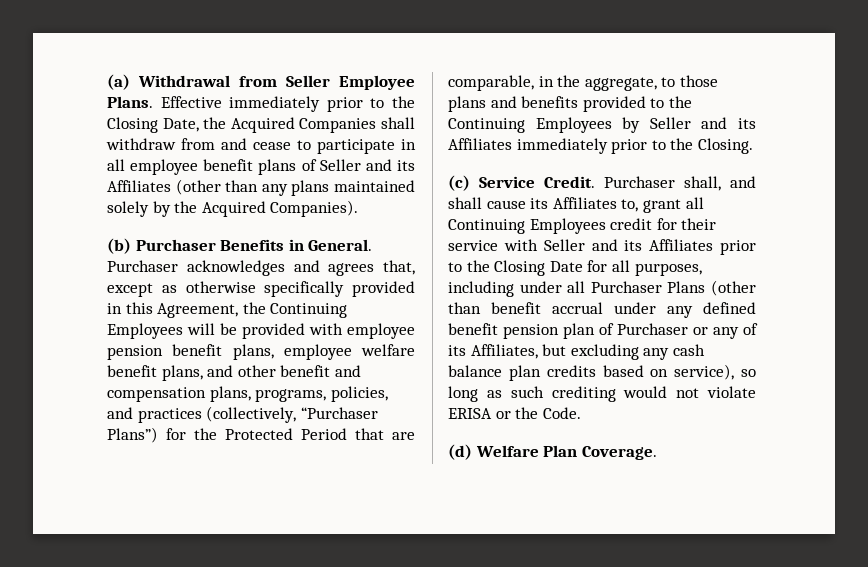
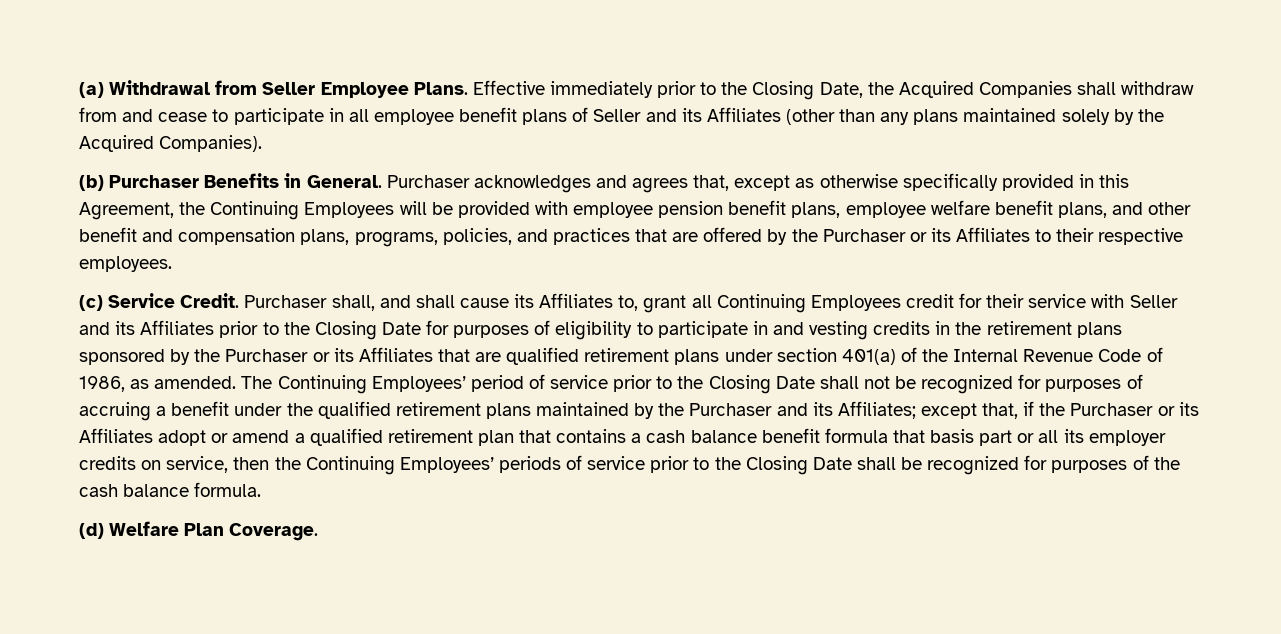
- Purchaser acknowledges and agrees that, except as otherwise specifically provided in this Agreement, the Continuing Employees will be provided with employee pension benefit plans, employee welfare benefit plans, and other benefit and compensation plans, programs, policies, and practices (collectively, “Purchaser Plans”) for the Protected Period that are comparable, in the aggregate, to those plans and benefits provided to the Continuing Employees by Seller and its Affiliates immediately prior to the Closing.
+ Purchaser acknowledges and agrees that, except as otherwise specifically provided in this Agreement, the Continuing Employees will be provided with employee pension benefit plans, employee welfare benefit plans, and other benefit and compensation plans, programs, policies, and practices that are offered by the Purchaser or its Affiliates to their respective employees.
- Purchaser shall, and shall cause its Affiliates to, grant all Continuing Employees credit for their service with Seller and its Affiliates prior to the Closing Date for all purposes, including under all Purchaser Plans (other than benefit accrual under any defined benefit pension plan of Purchaser or any of its Affiliates, but excluding any cash balance plan credits based on service), so long as such crediting would not violate ERISA or the Code.
+ Purchaser shall, and shall cause its Affiliates to, grant all Continuing Employees credit for their service with Seller and its Affiliates prior to the Closing Date for purposes of eligibility to participate in and vesting credits in the retirement plans sponsored by the Purchaser or its Affiliates that are qualified retirement plans under section 401(a) of the Internal Revenue Code of 1986, as amended. The Continuing Employees’ period of service prior to the Closing Date shall not be recognized for purposes of accruing a benefit under the qualified retirement plans maintained by the Purchaser and its Affiliates; except that, if the Purchaser or its Affiliates adopt or amend a qualified retirement plan that contains a cash balance benefit formula that basis part or all its employer credits on service, then the Continuing Employees’ periods of service prior to the Closing Date shall be recognized for purposes of the cash balance formula.

